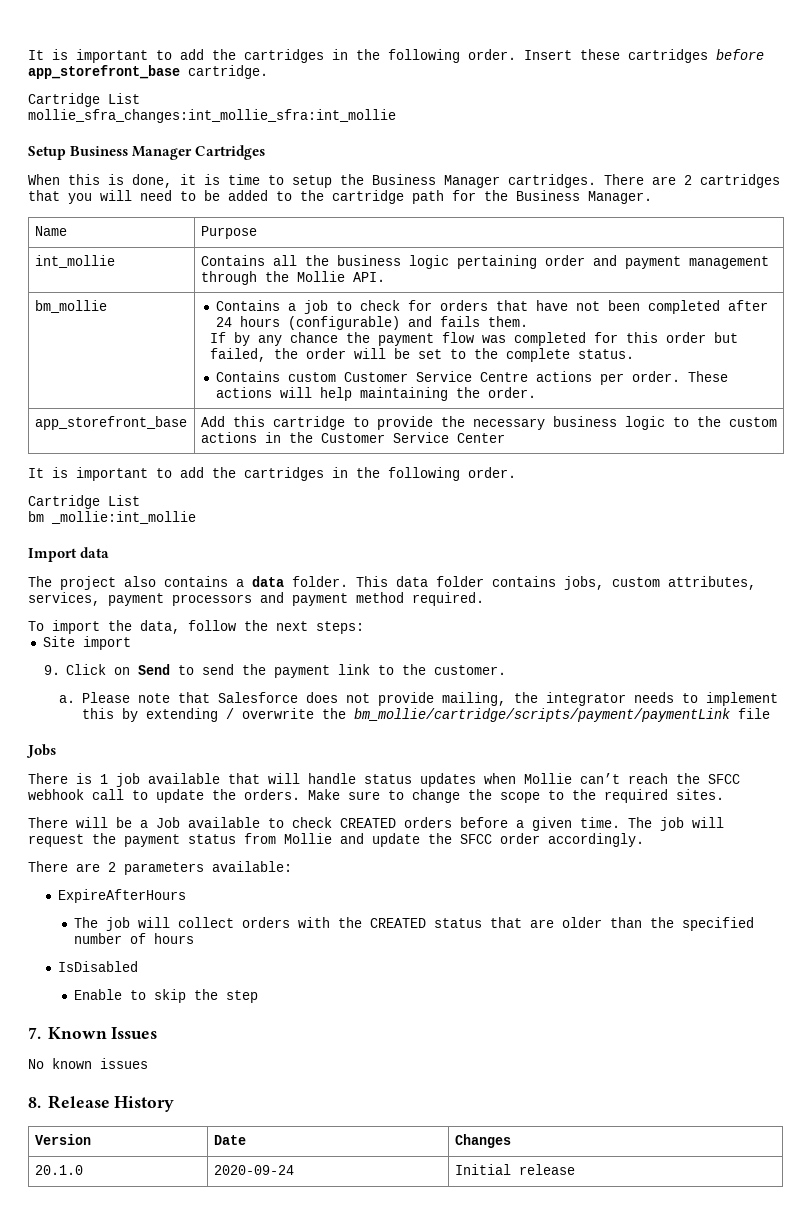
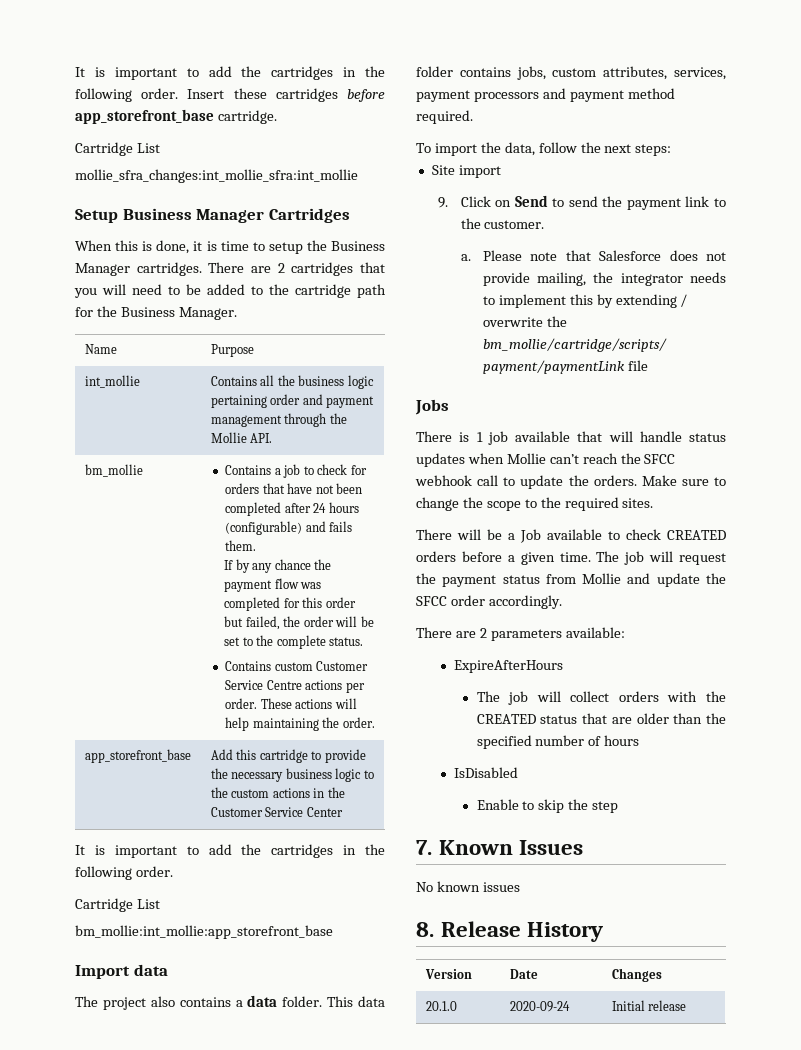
- bm _mollie:int_mollie
+ bm_mollie:int_mollie:app_storefront_base

